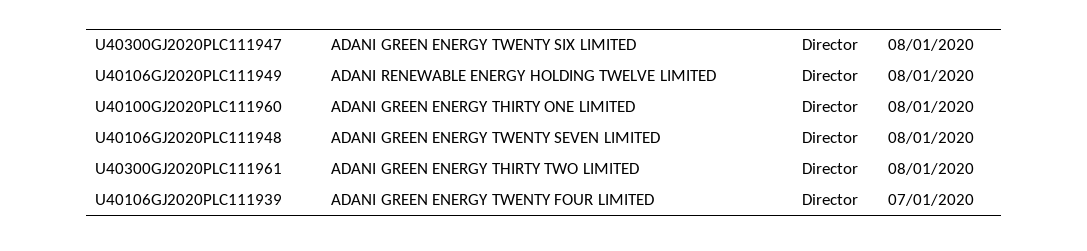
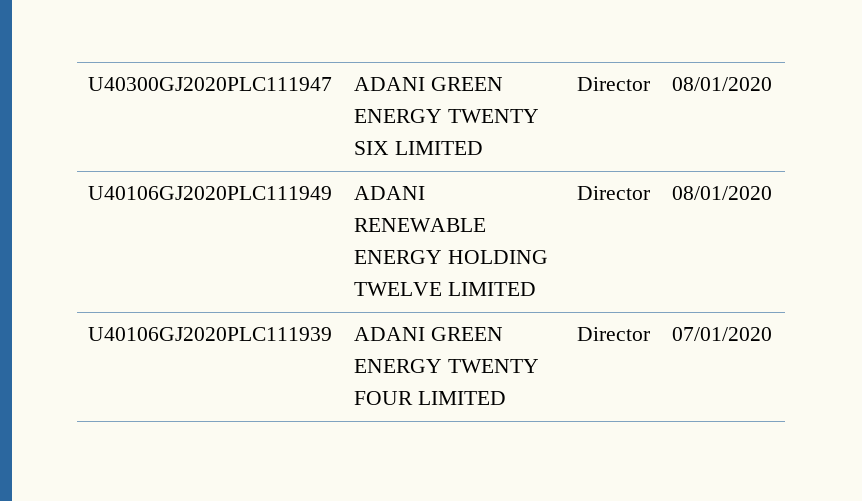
- U40100GJ2020PLC111960 | ADANI GREEN ENERGY THIRTY ONE LIMITED | Director | 08/01/2020
- U40106GJ2020PLC111948 | ADANI GREEN ENERGY TWENTY SEVEN LIMITED | Director | 08/01/2020
- U40300GJ2020PLC111961 | ADANI GREEN ENERGY THIRTY TWO LIMITED | Director | 08/01/2020

